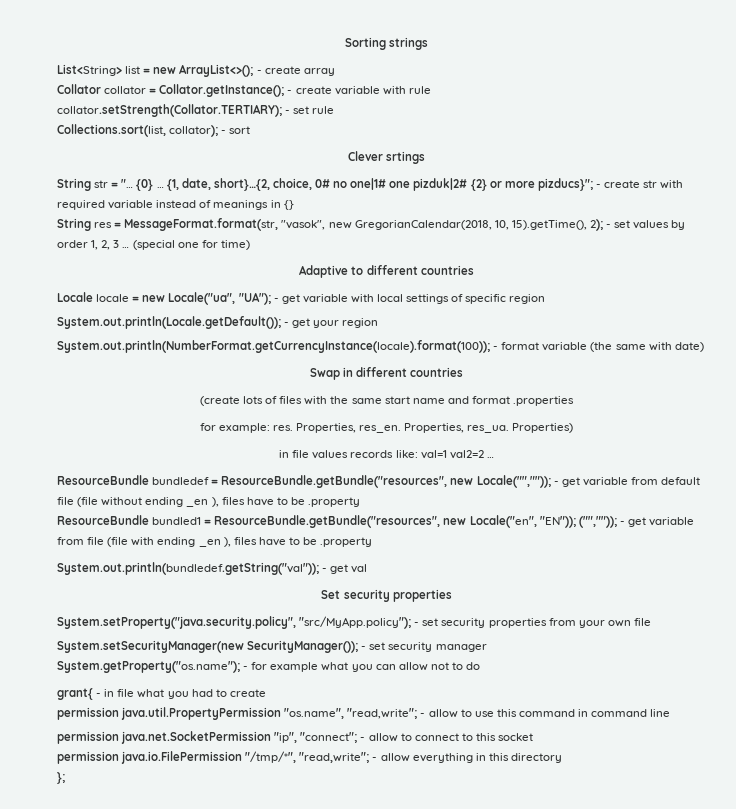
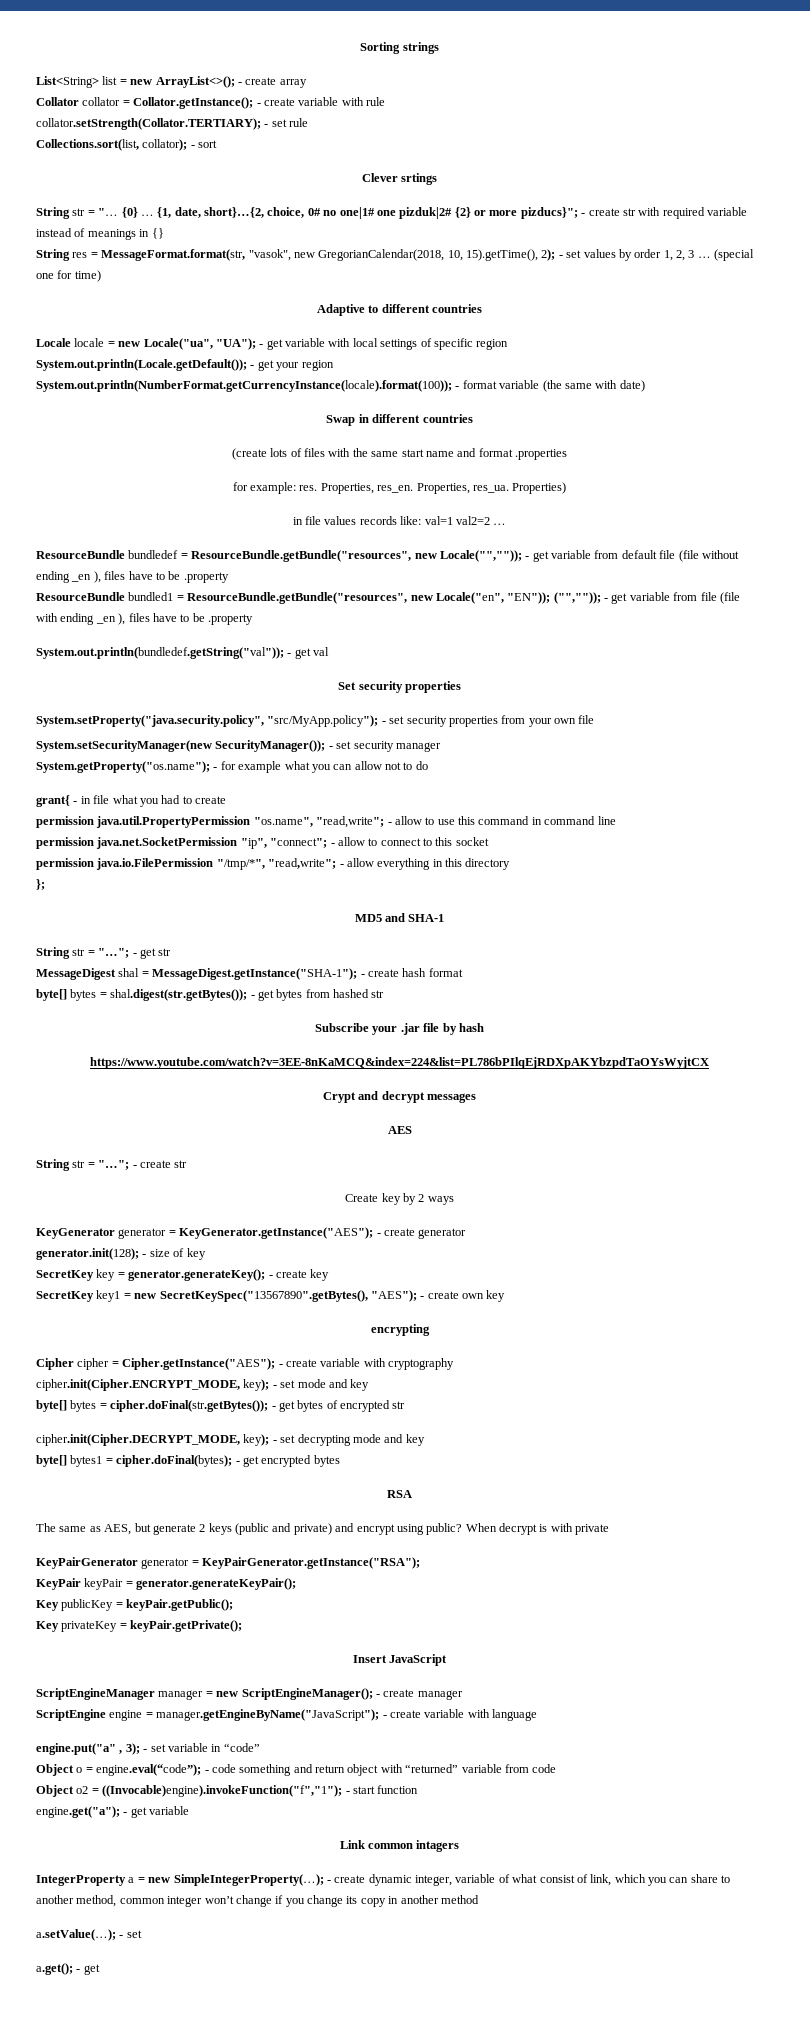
+ MD5 and SHA-1
+ String str = "…"; - get str
+ MessageDigest shal = MessageDigest.getInstance("SHA-1"); - create hash format
+ byte[] bytes = shal.digest(str.getBytes()); - get bytes from hashed str
+ Subscribe your .jar file by hash
+ https://www.youtube.com/watch?v=3EE-8nKaMCQ&index=224&list=PL786bPIlqEjRDXpAKYbzpdTaOYsWyjtCX
+ Crypt and decrypt messages
+ AES
+ String str = "…"; - create str
+ Create key by 2 ways
+ KeyGenerator generator = KeyGenerator.getInstance("AES"); - create generator
+ generator.init(128); - size of key
+ SecretKey key = generator.generateKey(); - create key
+ SecretKey key1 = new SecretKeySpec("13567890".getBytes(), "AES"); - create own key
+ encrypting
+ Cipher cipher = Cipher.getInstance("AES"); - create variable with cryptography
+ cipher.init(Cipher.ENCRYPT_MODE, key); - set mode and key
+ byte[] bytes = cipher.doFinal(str.getBytes()); - get bytes of encrypted str
+ cipher.init(Cipher.DECRYPT_MODE, key); - set decrypting mode and key
+ byte[] bytes1 = cipher.doFinal(bytes); - get encrypted bytes
+ RSA
+ The same as AES, but generate 2 keys (public and private) and encrypt using public? When decrypt is with private
+ KeyPairGenerator generator = KeyPairGenerator.getInstance("RSA");
+ KeyPair keyPair = generator.generateKeyPair();
+ Key publicKey = keyPair.getPublic();
+ Key privateKey = keyPair.getPrivate();
+ Insert JavaScript
+ ScriptEngineManager manager = new ScriptEngineManager(); - create manager
+ ScriptEngine engine = manager.getEngineByName("JavaScript"); - create variable with language
+ engine.put("a" , 3); - set variable in “code”
+ Object o = engine.eval(“code”); - code something and return object with “returned” variable from code
+ Object o2 = ((Invocable)engine).invokeFunction("f","1"); - start function
+ engine.get("a"); - get variable
+ Link common intagers
+ IntegerProperty a = new SimpleIntegerProperty(…); - create dynamic integer, variable of what consist of link, which you can share to another method, common integer won’t change if you change its copy in another method
+ a.setValue(…); - set
+ a.get(); - get

